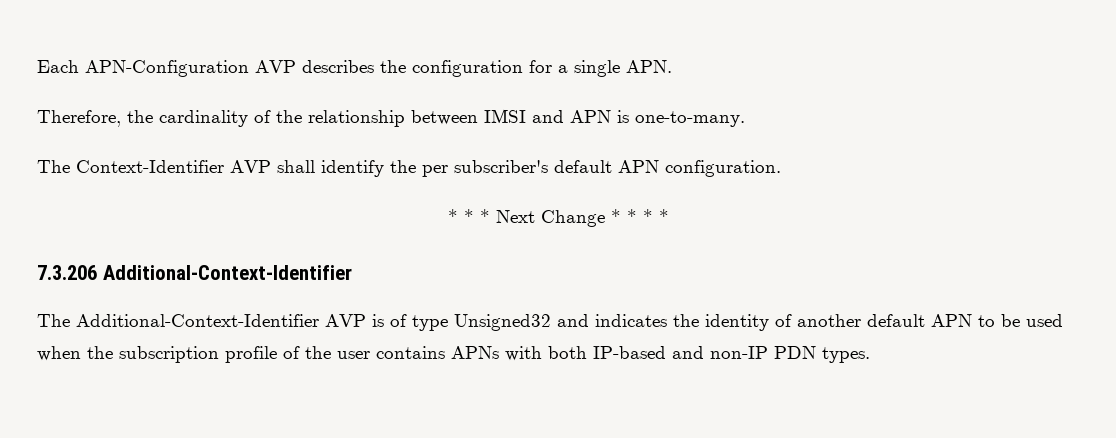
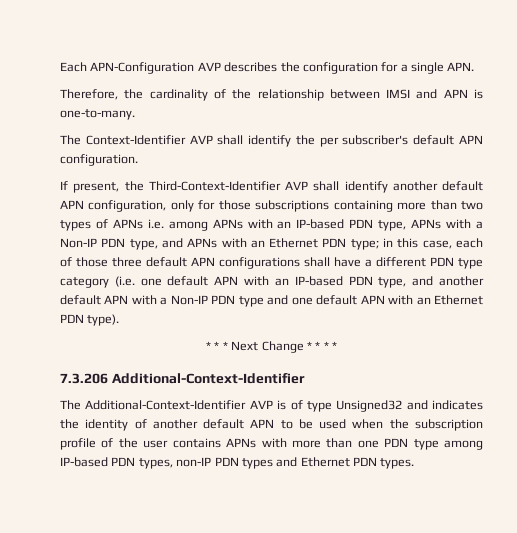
+ If present, the Third-Context-Identifier AVP shall identify another default APN configuration, only for those subscriptions containing more than two types of APNs i.e. among APNs with an IP-based PDN type, APNs with a Non-IP PDN type, and APNs with an Ethernet PDN type; in this case, each of those three default APN configurations shall have a different PDN type category (i.e. one default APN with an IP-based PDN type, and another default APN with a Non-IP PDN type and one default APN with an Ethernet PDN type).
- The Additional-Context-Identifier AVP is of type Unsigned32 and indicates the identity of another default APN to be used when the subscription profile of the user contains APNs with both IP-based and non-IP PDN types.
+ The Additional-Context-Identifier AVP is of type Unsigned32 and indicates the identity of another default APN to be used when the subscription profile of the user contains APNs with more than one PDN type among IP-based PDN types, non-IP PDN types and Ethernet PDN types.

